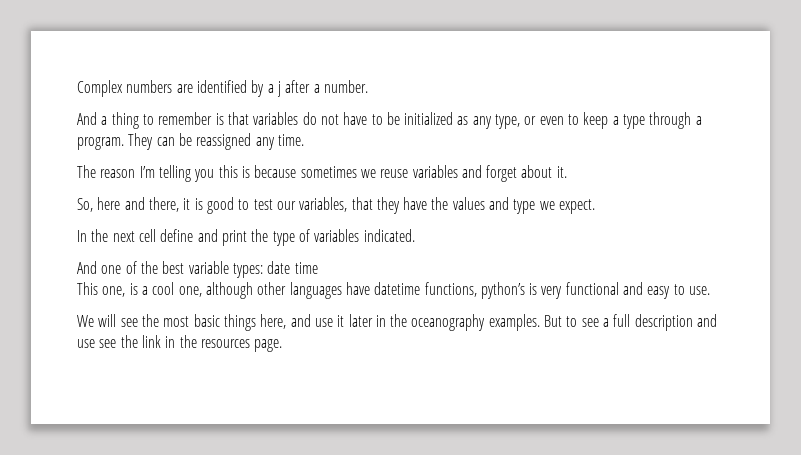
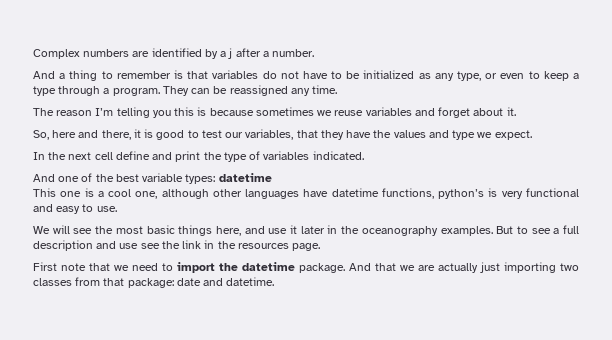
- And one of the best variable types: date time
+ And one of the best variable types: datetime
- This one, is a cool one, although other languages have datetime functions, python’s is very functional and easy to use.
+ This one is a cool one, although other languages have datetime functions, python’s is very functional and easy to use.
+ First note that we need to import the datetime package. And that we are actually just importing two classes from that package: date and datetime.

